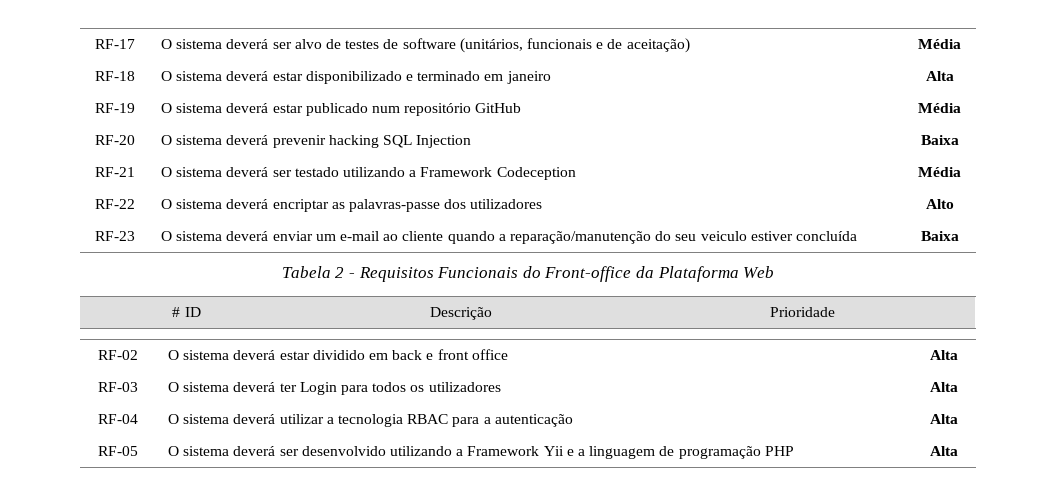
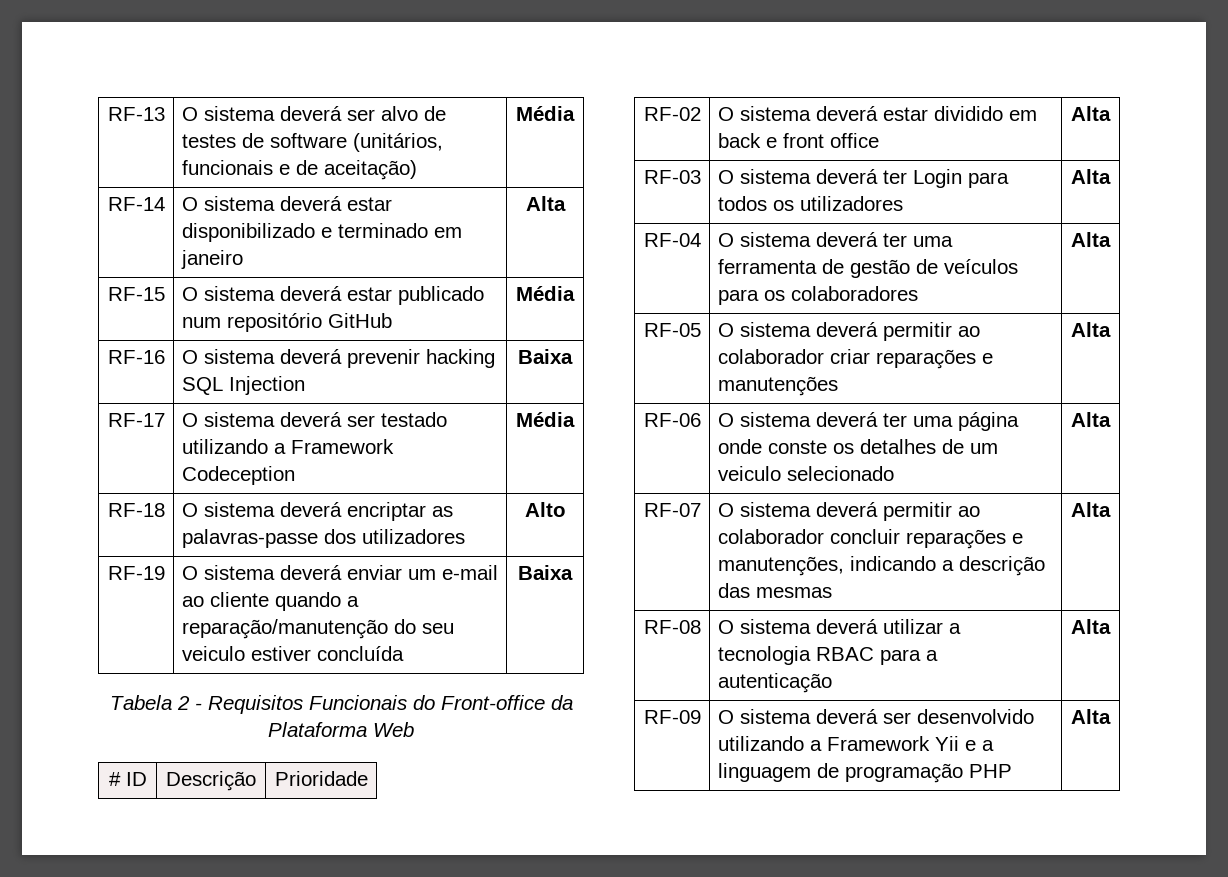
- RF-17 | O sistema deverá ser alvo de testes de software (unitários, funcionais e de aceitação) | Média
+ RF-13 | O sistema deverá ser alvo de testes de software (unitários, funcionais e de aceitação) | Média
- RF-18 | O sistema deverá estar disponibilizado e terminado em janeiro | Alta
+ RF-14 | O sistema deverá estar disponibilizado e terminado em janeiro | Alta
- RF-19 | O sistema deverá estar publicado num repositório GitHub | Média
+ RF-15 | O sistema deverá estar publicado num repositório GitHub | Média
- RF-20 | O sistema deverá prevenir hacking SQL Injection | Baixa
+ RF-16 | O sistema deverá prevenir hacking SQL Injection | Baixa
- RF-21 | O sistema deverá ser testado utilizando a Framework Codeception | Média
+ RF-17 | O sistema deverá ser testado utilizando a Framework Codeception | Média
- RF-22 | O sistema deverá encriptar as palavras-passe dos utilizadores | Alto
+ RF-18 | O sistema deverá encriptar as palavras-passe dos utilizadores | Alto
- RF-23 | O sistema deverá enviar um e-mail ao cliente quando a reparação/manutenção do seu veiculo estiver concluída | Baixa
+ RF-19 | O sistema deverá enviar um e-mail ao cliente quando a reparação/manutenção do seu veiculo estiver concluída | Baixa
- RF-04 | O sistema deverá utilizar a tecnologia RBAC para a autenticação | Alta
+ RF-04 | O sistema deverá ter uma ferramenta de gestão de veículos para os colaboradores | Alta
+ RF-05 | O sistema deverá permitir ao colaborador criar reparações e manutenções | Alta
+ RF-06 | O sistema deverá ter uma página onde conste os detalhes de um veiculo selecionado | Alta
+ RF-07 | O sistema deverá permitir ao colaborador concluir reparações e manutenções, indicando a descrição das mesmas | Alta
+ RF-08 | O sistema deverá utilizar a tecnologia RBAC para a autenticação | Alta
- RF-05 | O sistema deverá ser desenvolvido utilizando a Framework Yii e a linguagem de programação PHP | Alta
+ RF-09 | O sistema deverá ser desenvolvido utilizando a Framework Yii e a linguagem de programação PHP | Alta

